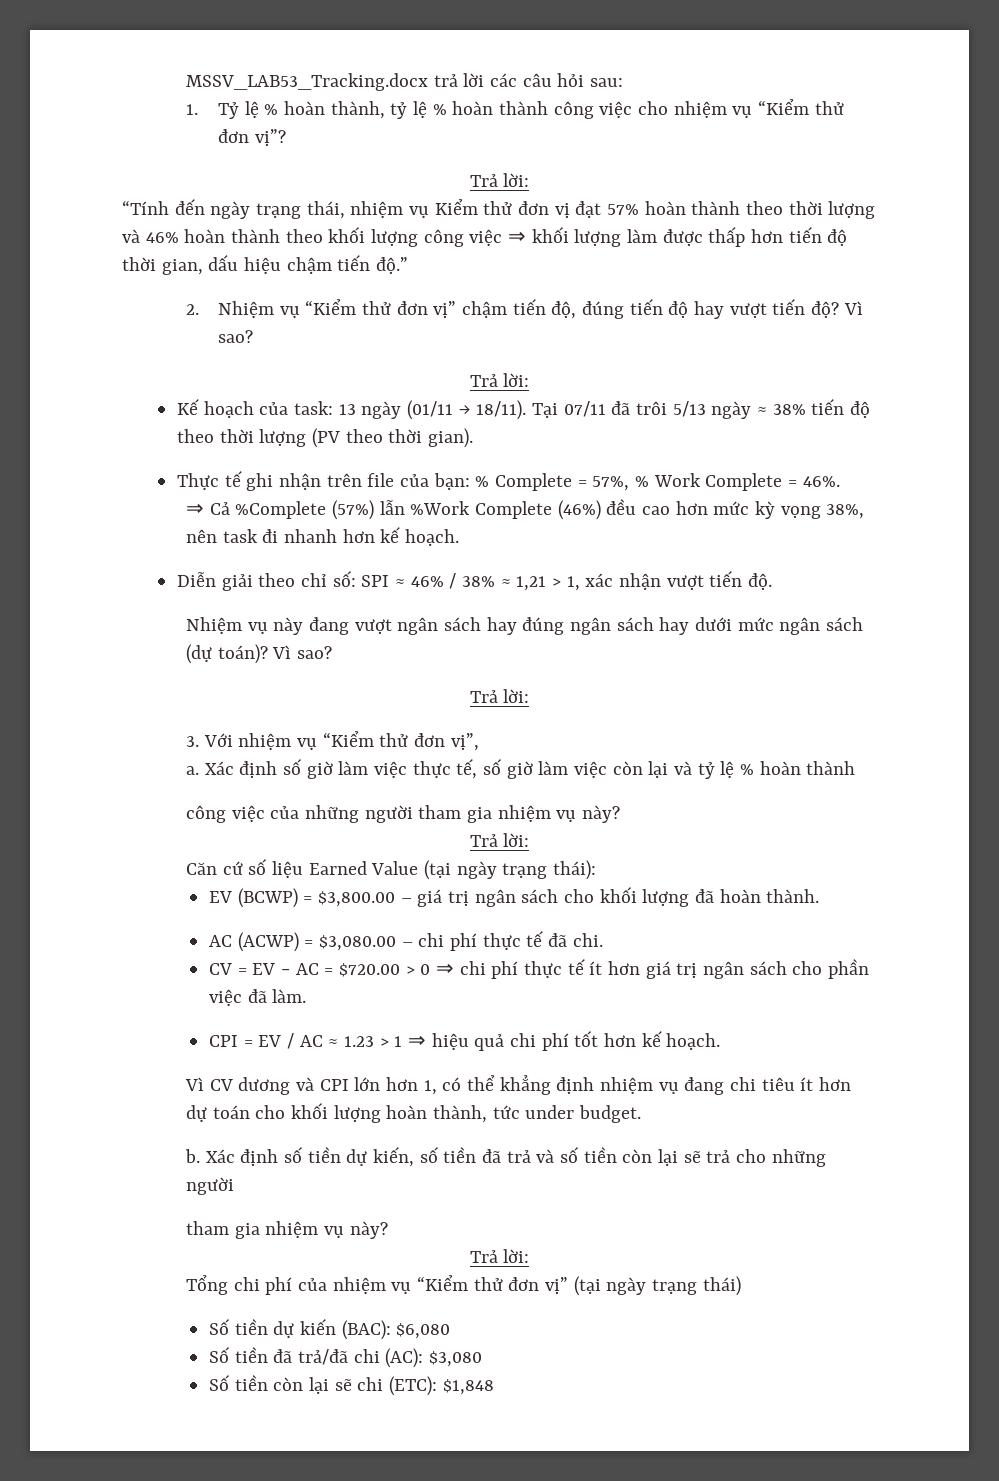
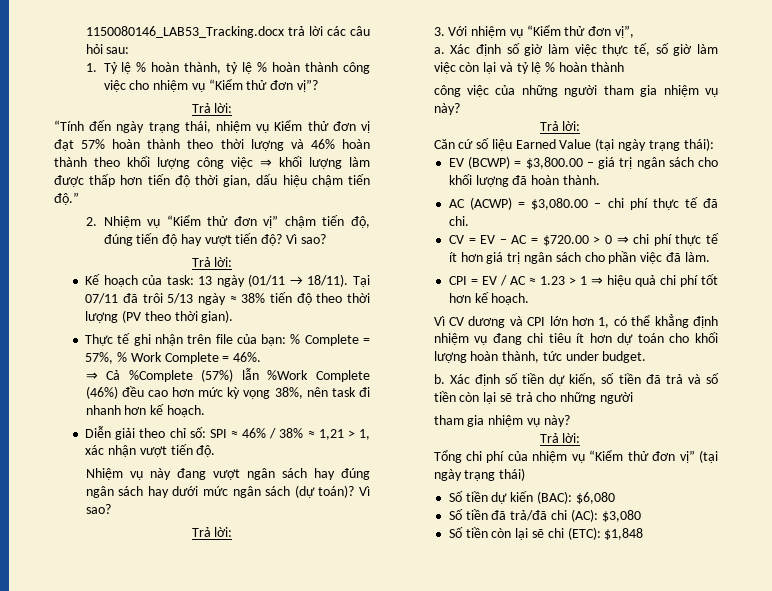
- MSSV_LAB53_Tracking.docx trả lời các câu hỏi sau:
+ 1150080146_LAB53_Tracking.docx trả lời các câu hỏi sau:

